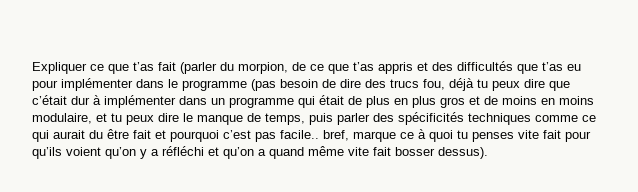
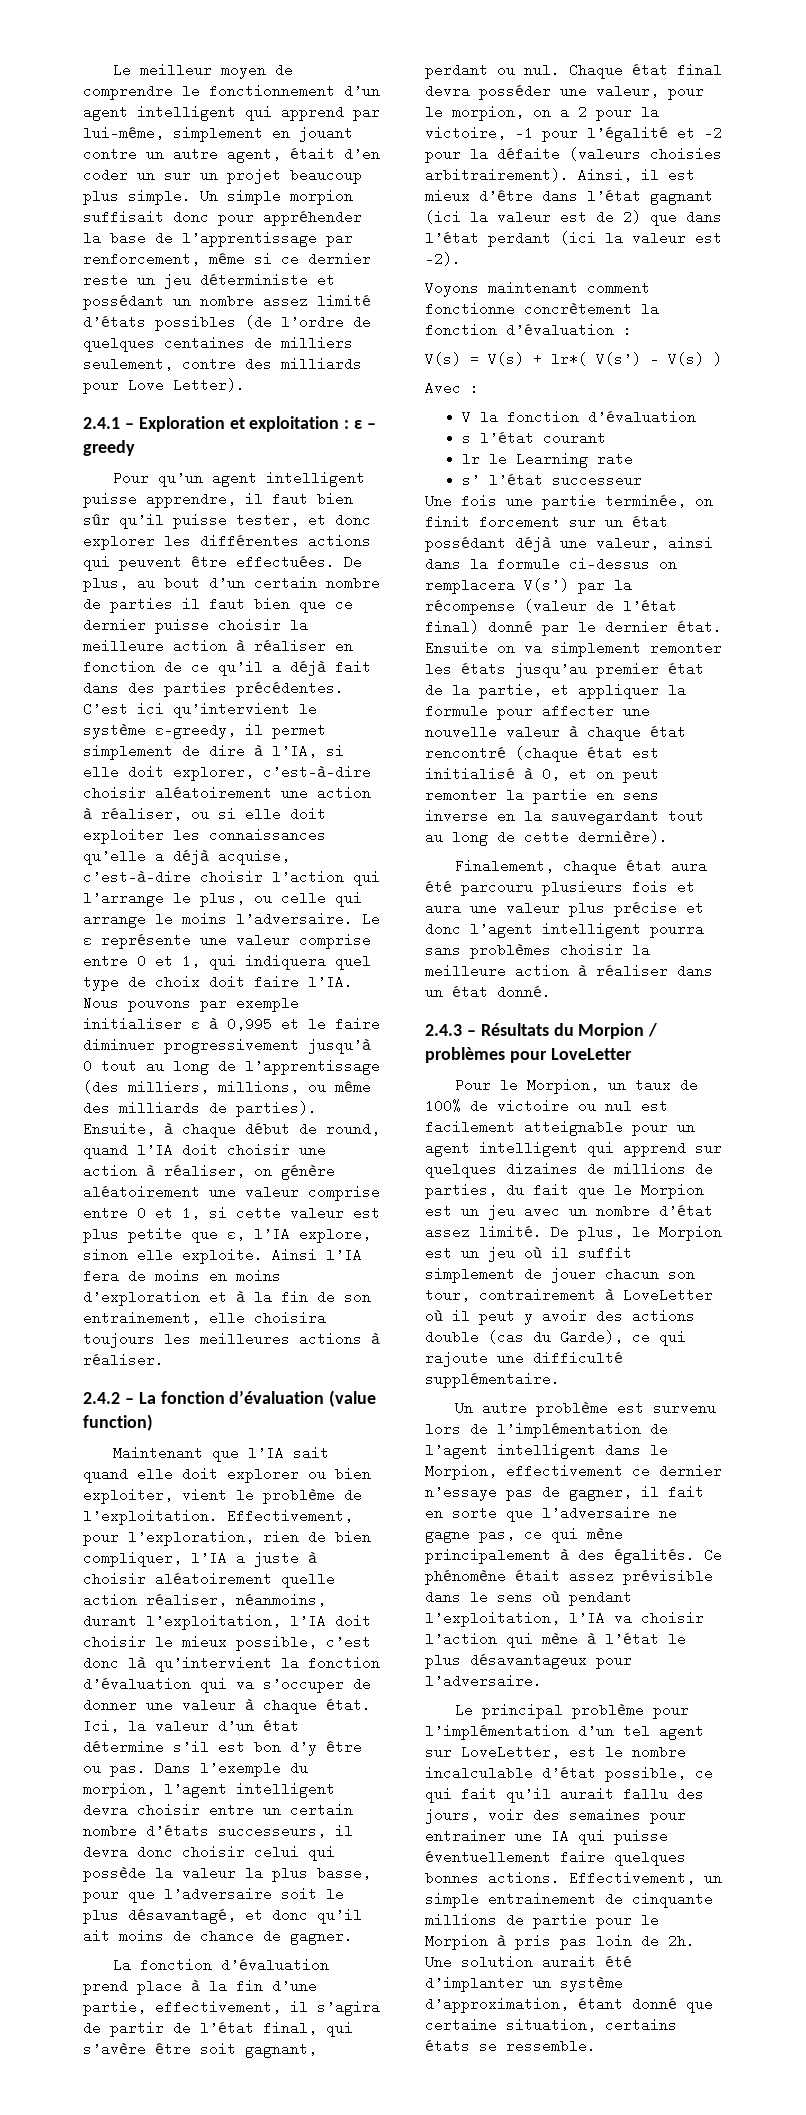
- Expliquer ce que t’as fait (parler du morpion, de ce que t’as appris et des difficultés que t’as eu pour implémenter dans le programme (pas besoin de dire des trucs fou, déjà tu peux dire que c’était dur à implémenter dans un programme qui était de plus en plus gros et de moins en moins modulaire, et tu peux dire le manque de temps, puis parler des spécificités techniques comme ce qui aurait du être fait et pourquoi c’est pas facile.. bref, marque ce à quoi tu penses vite fait pour qu’ils voient qu’on y a réfléchi et qu’on a quand même vite fait bosser dessus).
+ Le meilleur moyen de comprendre le fonctionnement d’un agent intelligent qui apprend par lui-même, simplement en jouant contre un autre agent, était d’en coder un sur un projet beaucoup plus simple. Un simple morpion suffisait donc pour appréhender la base de l’apprentissage par renforcement, même si ce dernier reste un jeu déterministe et possédant un nombre assez limité d’états possibles (de l’ordre de quelques centaines de milliers seulement, contre des milliards pour Love Letter).
+ 2.4.1 – Exploration et exploitation : ε – greedy
+ Pour qu’un agent intelligent puisse apprendre, il faut bien sûr qu’il puisse tester, et donc explorer les différentes actions qui peuvent être effectuées. De plus, au bout d’un certain nombre de parties il faut bien que ce dernier puisse choisir la meilleure action à réaliser en fonction de ce qu’il a déjà fait dans des parties précédentes. C’est ici qu’intervient le système ε-greedy, il permet simplement de dire à l’IA, si elle doit explorer, c’est-à-dire choisir aléatoirement une action à réaliser, ou si elle doit exploiter les connaissances qu’elle a déjà acquise, c’est-à-dire choisir l’action qui l’arrange le plus, ou celle qui arrange le moins l’adversaire. Le ε représente une valeur comprise entre 0 et 1, qui indiquera quel type de choix doit faire l’IA. Nous pouvons par exemple initialiser ε à 0,995 et le faire diminuer progressivement jusqu’à 0 tout au long de l’apprentissage (des milliers, millions, ou même des milliards de parties). Ensuite, à chaque début de round, quand l’IA doit choisir une action à réaliser, on génère aléatoirement une valeur comprise entre 0 et 1, si cette valeur est plus petite que ε, l’IA explore, sinon elle exploite. Ainsi l’IA fera de moins en moins d’exploration et à la fin de son entrainement, elle choisira toujours les meilleures actions à réaliser.
+ 2.4.2 – La fonction d’évaluation (value function)
+ Maintenant que l’IA sait quand elle doit explorer ou bien exploiter, vient le problème de l’exploitation. Effectivement, pour l’exploration, rien de bien compliquer, l’IA a juste à choisir aléatoirement quelle action réaliser, néanmoins, durant l’exploitation, l’IA doit choisir le mieux possible, c’est donc là qu’intervient la fonction d’évaluation qui va s’occuper de donner une valeur à chaque état. Ici, la valeur d’un état détermine s’il est bon d’y être ou pas. Dans l’exemple du morpion, l’agent intelligent devra choisir entre un certain nombre d’états successeurs, il devra donc choisir celui qui possède la valeur la plus basse, pour que l’adversaire soit le plus désavantagé, et donc qu’il ait moins de chance de gagner.
+ La fonction d’évaluation prend place à la fin d’une partie, effectivement, il s’agira de partir de l’état final, qui s’avère être soit gagnant, perdant ou nul. Chaque état final devra posséder une valeur, pour le morpion, on a 2 pour la victoire, -1 pour l’égalité et -2 pour la défaite (valeurs choisies arbitrairement). Ainsi, il est mieux d’être dans l’état gagnant (ici la valeur est de 2) que dans l’état perdant (ici la valeur est -2).
+ Voyons maintenant comment fonctionne concrètement la fonction d’évaluation :
+ V(s) = V(s) + lr*( V(s’) – V(s) )
+ Avec :
+ V la fonction d’évaluation
+ s l’état courant
+ lr le Learning rate
+ s’ l’état successeur
+ Une fois une partie terminée, on finit forcement sur un état possédant déjà une valeur, ainsi dans la formule ci-dessus on remplacera V(s’) par la récompense (valeur de l’état final) donné par le dernier état. Ensuite on va simplement remonter les états jusqu’au premier état de la partie, et appliquer la formule pour affecter une nouvelle valeur à chaque état rencontré (chaque état est initialisé à 0, et on peut remonter la partie en sens inverse en la sauvegardant tout au long de cette dernière).
+ Finalement, chaque état aura été parcouru plusieurs fois et aura une valeur plus précise et donc l’agent intelligent pourra sans problèmes choisir la meilleure action à réaliser dans un état donné.
+ 2.4.3 – Résultats du Morpion / problèmes pour LoveLetter
+ Pour le Morpion, un taux de 100% de victoire ou nul est facilement atteignable pour un agent intelligent qui apprend sur quelques dizaines de millions de parties, du fait que le Morpion est un jeu avec un nombre d’état assez limité. De plus, le Morpion est un jeu où il suffit simplement de jouer chacun son tour, contrairement à LoveLetter où il peut y avoir des actions double (cas du Garde), ce qui rajoute une difficulté supplémentaire.
+ Un autre problème est survenu lors de l’implémentation de l’agent intelligent dans le Morpion, effectivement ce dernier n’essaye pas de gagner, il fait en sorte que l’adversaire ne gagne pas, ce qui mène principalement à des égalités. Ce phénomène était assez prévisible dans le sens où pendant l’exploitation, l’IA va choisir l’action qui mène à l’état le plus désavantageux pour l’adversaire.
+ Le principal problème pour l’implémentation d’un tel agent sur LoveLetter, est le nombre incalculable d’état possible, ce qui fait qu’il aurait fallu des jours, voir des semaines pour entrainer une IA qui puisse éventuellement faire quelques bonnes actions. Effectivement, un simple entrainement de cinquante millions de partie pour le Morpion à pris pas loin de 2h. Une solution aurait été d’implanter un système d’approximation, étant donné que certaine situation, certains états se ressemble.

